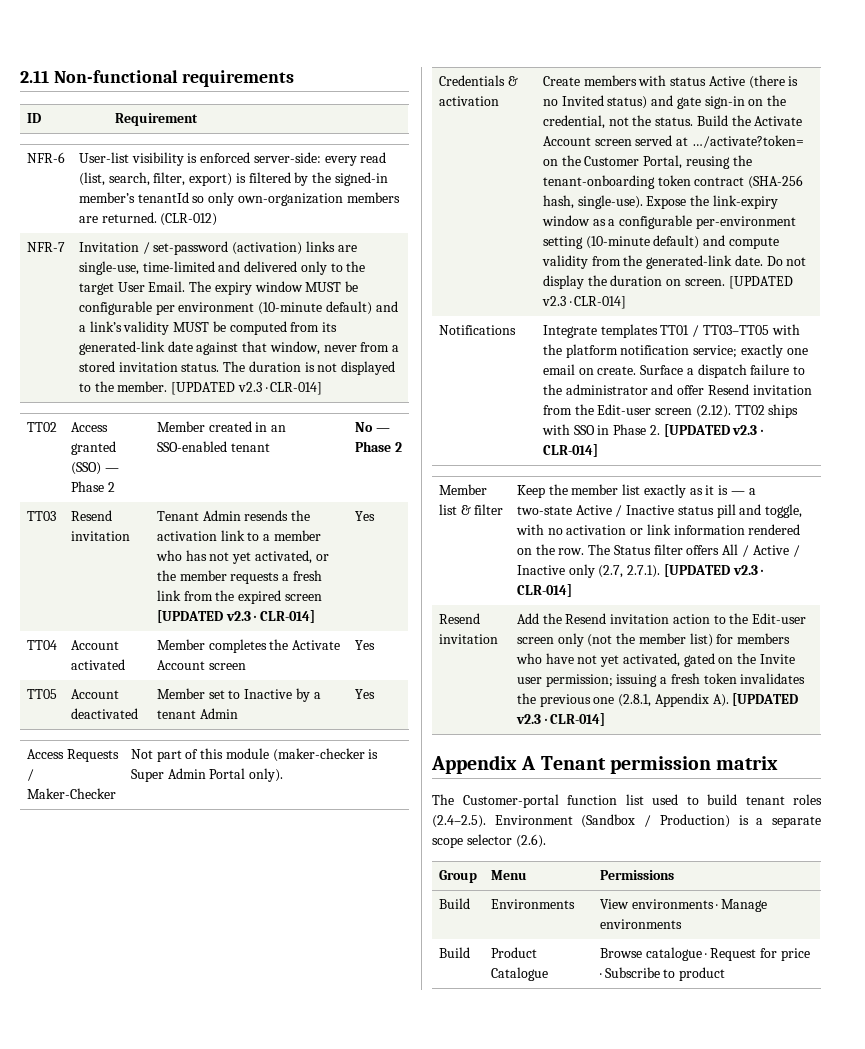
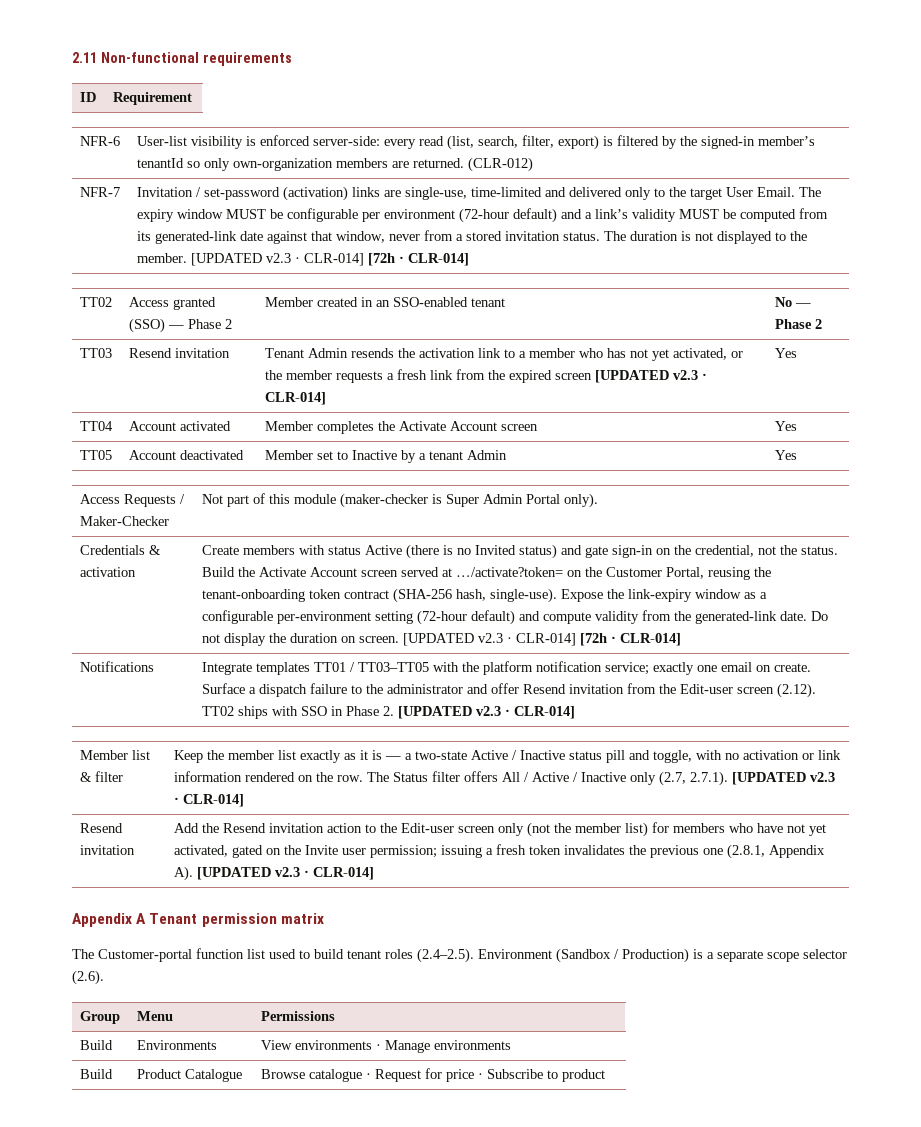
- The expiry window MUST be configurable per environment (10-minute default) and a link’s validity MUST be computed from its generated-link date against that window, never from a stored invitation status.
+ The expiry window MUST be configurable per environment (72-hour default) and a link’s validity MUST be computed from its generated-link date against that window, never from a stored invitation status.
- The duration is not displayed to the member. [UPDATED v2.3 · CLR-014]
+ The duration is not displayed to the member. [UPDATED v2.3 · CLR-014] [72h · CLR-014]
- Expose the link-expiry window as a configurable per-environment setting (10-minute default) and compute validity from the generated-link date.
+ Expose the link-expiry window as a configurable per-environment setting (72-hour default) and compute validity from the generated-link date.
- Do not display the duration on screen. [UPDATED v2.3 · CLR-014]
+ Do not display the duration on screen. [UPDATED v2.3 · CLR-014] [72h · CLR-014]

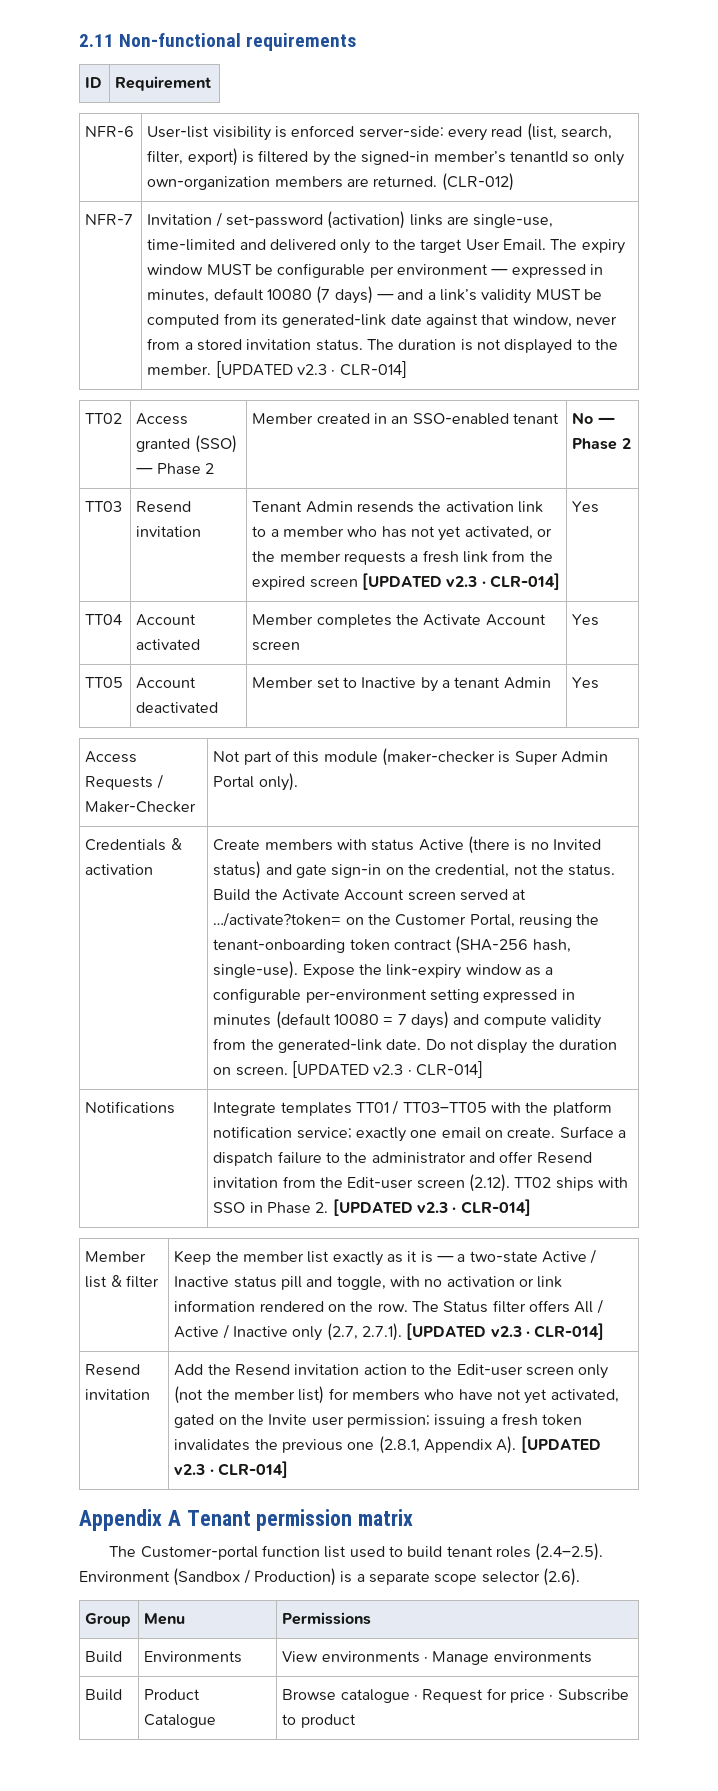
- The expiry window MUST be configurable per environment (72-hour default) and a link’s validity MUST be computed from its generated-link date against that window, never from a stored invitation status.
+ The expiry window MUST be configurable per environment — expressed in minutes, default 10080 (7 days) — and a link’s validity MUST be computed from its generated-link date against that window, never from a stored invitation status.
- The duration is not displayed to the member. [UPDATED v2.3 · CLR-014] [72h · CLR-014]
+ The duration is not displayed to the member. [UPDATED v2.3 · CLR-014]
- Expose the link-expiry window as a configurable per-environment setting (72-hour default) and compute validity from the generated-link date.
+ Expose the link-expiry window as a configurable per-environment setting expressed in minutes (default 10080 = 7 days) and compute validity from the generated-link date.
- Do not display the duration on screen. [UPDATED v2.3 · CLR-014] [72h · CLR-014]
+ Do not display the duration on screen. [UPDATED v2.3 · CLR-014]

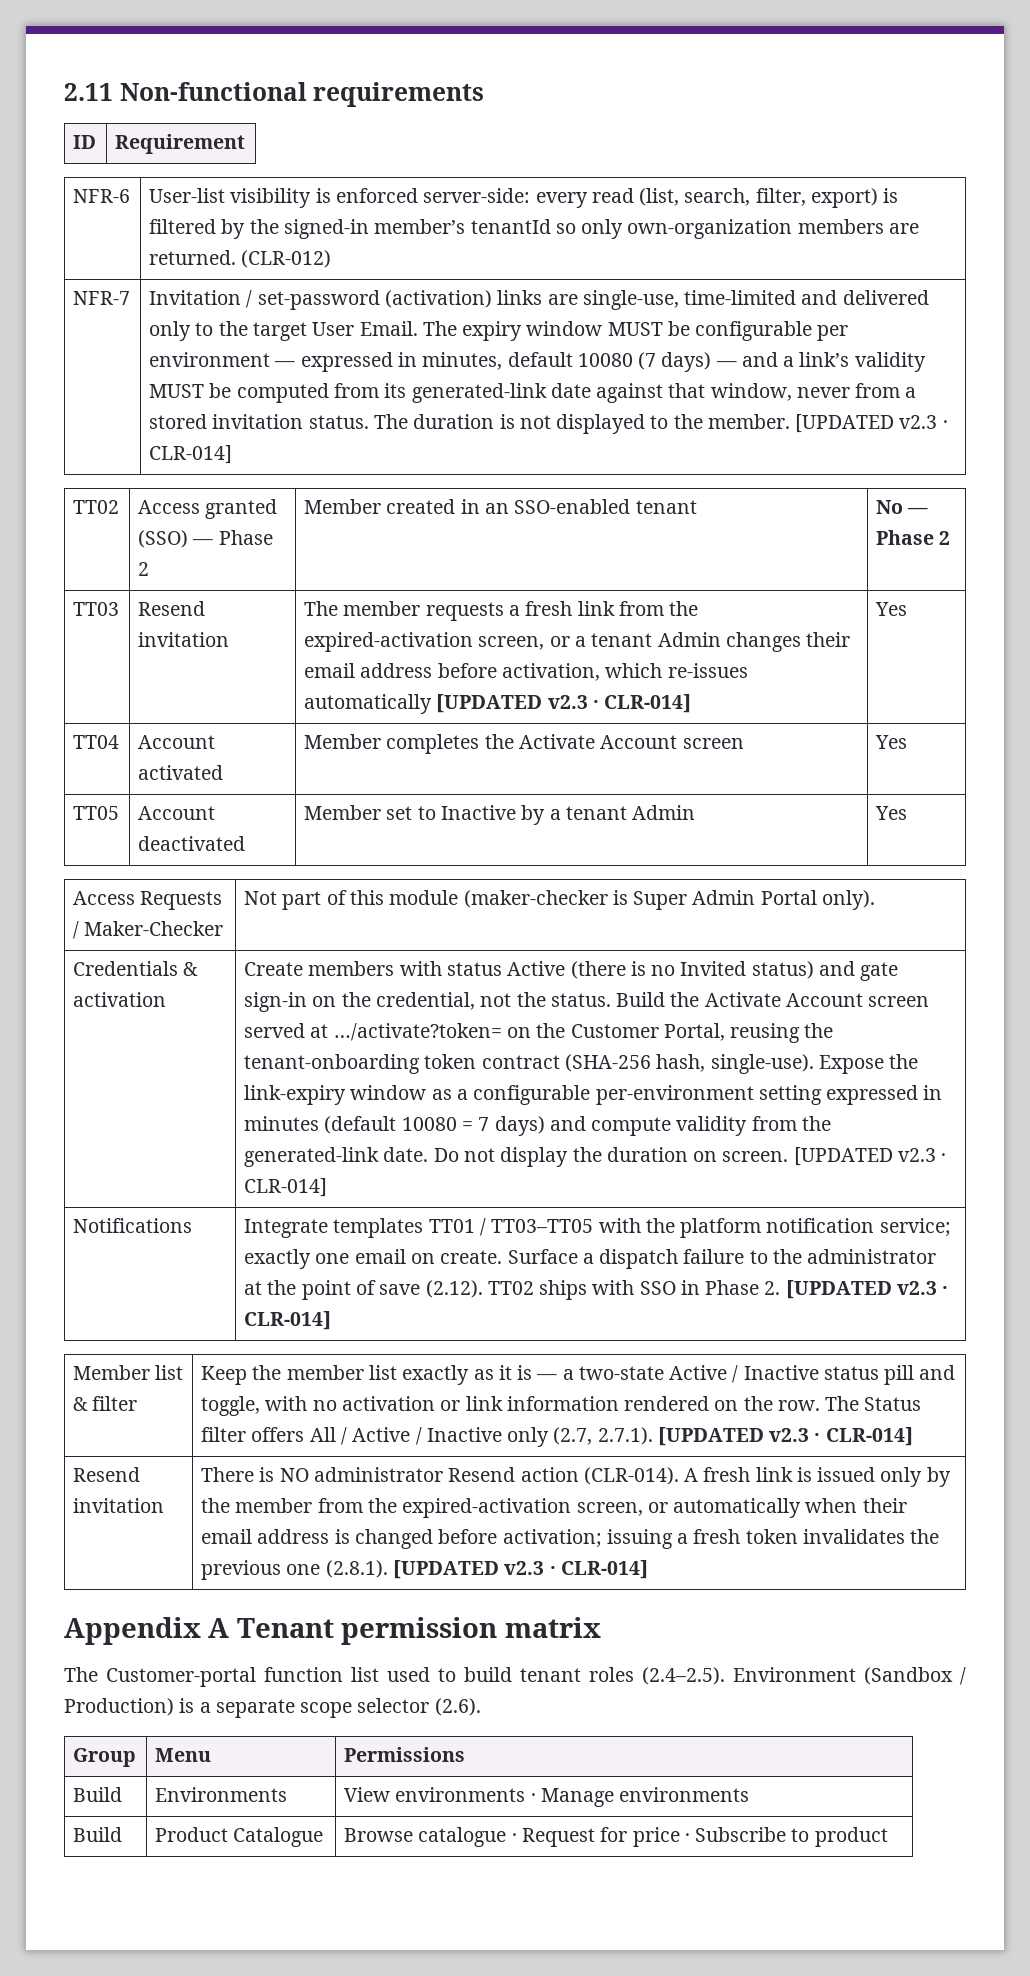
- TT03 | Resend invitation | Tenant Admin resends the activation link to a member who has not yet activated, or the member requests a fresh link from the expired screen [UPDATED v2.3 · CLR-014] | Yes
+ TT03 | Resend invitation | The member requests a fresh link from the expired-activation screen, or a tenant Admin changes their email address before activation, which re-issues automatically [UPDATED v2.3 · CLR-014] | Yes
- Surface a dispatch failure to the administrator and offer Resend invitation from the Edit-user screen (2.12). TT02 ships with SSO in Phase 2. [UPDATED v2.3 · CLR-014]
+ Surface a dispatch failure to the administrator at the point of save (2.12). TT02 ships with SSO in Phase 2. [UPDATED v2.3 · CLR-014]
- Add the Resend invitation action to the Edit-user screen only (not the member list) for members who have not yet activated, gated on the Invite user permission; issuing a fresh token invalidates the previous one (2.8.1, Appendix A). [UPDATED v2.3 · CLR-014]
+ There is NO administrator Resend action (CLR-014). A fresh link is issued only by the member from the expired-activation screen, or automatically when their email address is changed before activation; issuing a fresh token invalidates the previous one (2.8.1). [UPDATED v2.3 · CLR-014]

